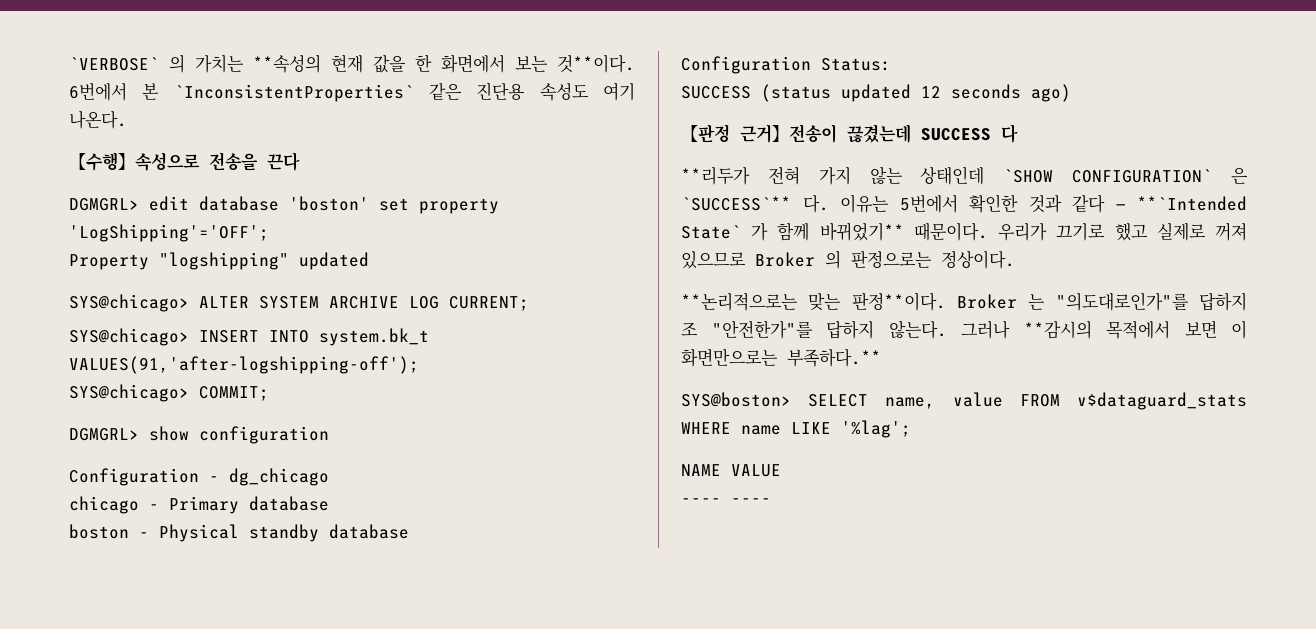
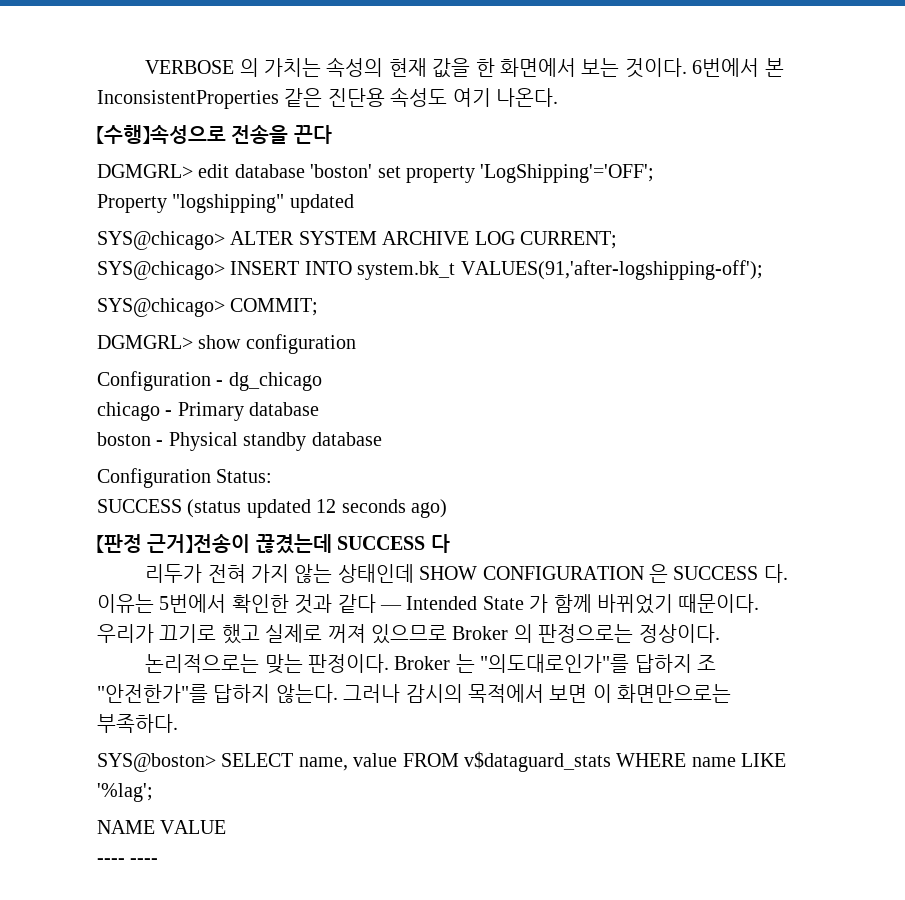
- `VERBOSE` 의 가치는 **속성의 현재 값을 한 화면에서 보는 것**이다.
+ VERBOSE 의 가치는 속성의 현재 값을 한 화면에서 보는 것이다.
- 6번에서 본 `InconsistentProperties` 같은 진단용 속성도 여기 나온다.
+ 6번에서 본 InconsistentProperties 같은 진단용 속성도 여기 나온다.
- **리두가 전혀 가지 않는 상태인데 `SHOW CONFIGURATION` 은 `SUCCESS`** 다.
+ 리두가 전혀 가지 않는 상태인데 SHOW CONFIGURATION 은 SUCCESS 다.
- 이유는 5번에서 확인한 것과 같다 — **`Intended State` 가 함께 바뀌었기** 때문이다.
+ 이유는 5번에서 확인한 것과 같다 — Intended State 가 함께 바뀌었기 때문이다.
- **논리적으로는 맞는 판정**이다.
+ 논리적으로는 맞는 판정이다.
- 그러나 **감시의 목적에서 보면 이 화면만으로는 부족하다.**
+ 그러나 감시의 목적에서 보면 이 화면만으로는 부족하다.

